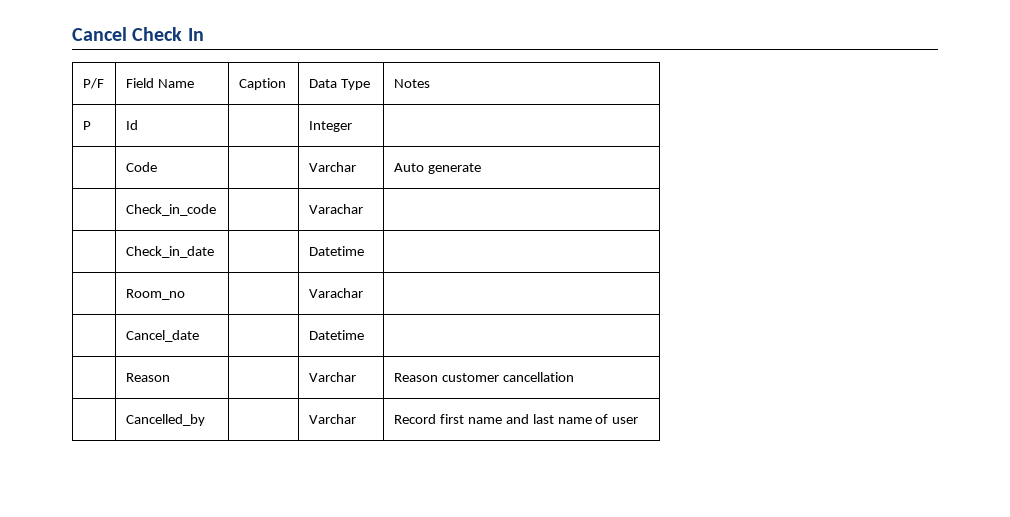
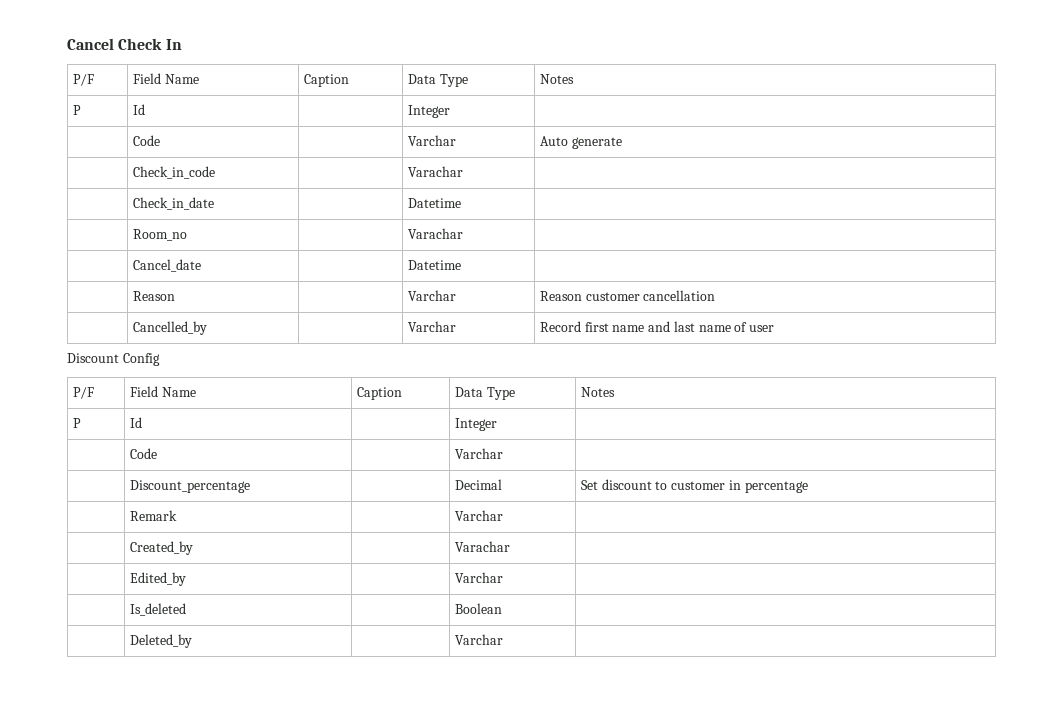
+ Discount Config
+ P/F | Field Name | Caption | Data Type | Notes
+ P | Id | | Integer |
+ | Code | | Varchar |
+ | Discount_percentage | | Decimal | Set discount to customer in percentage
+ | Remark | | Varchar |
+ | Created_by | | Varachar |
+ | Edited_by | | Varchar |
+ | Is_deleted | | Boolean |
+ | Deleted_by | | Varchar |

